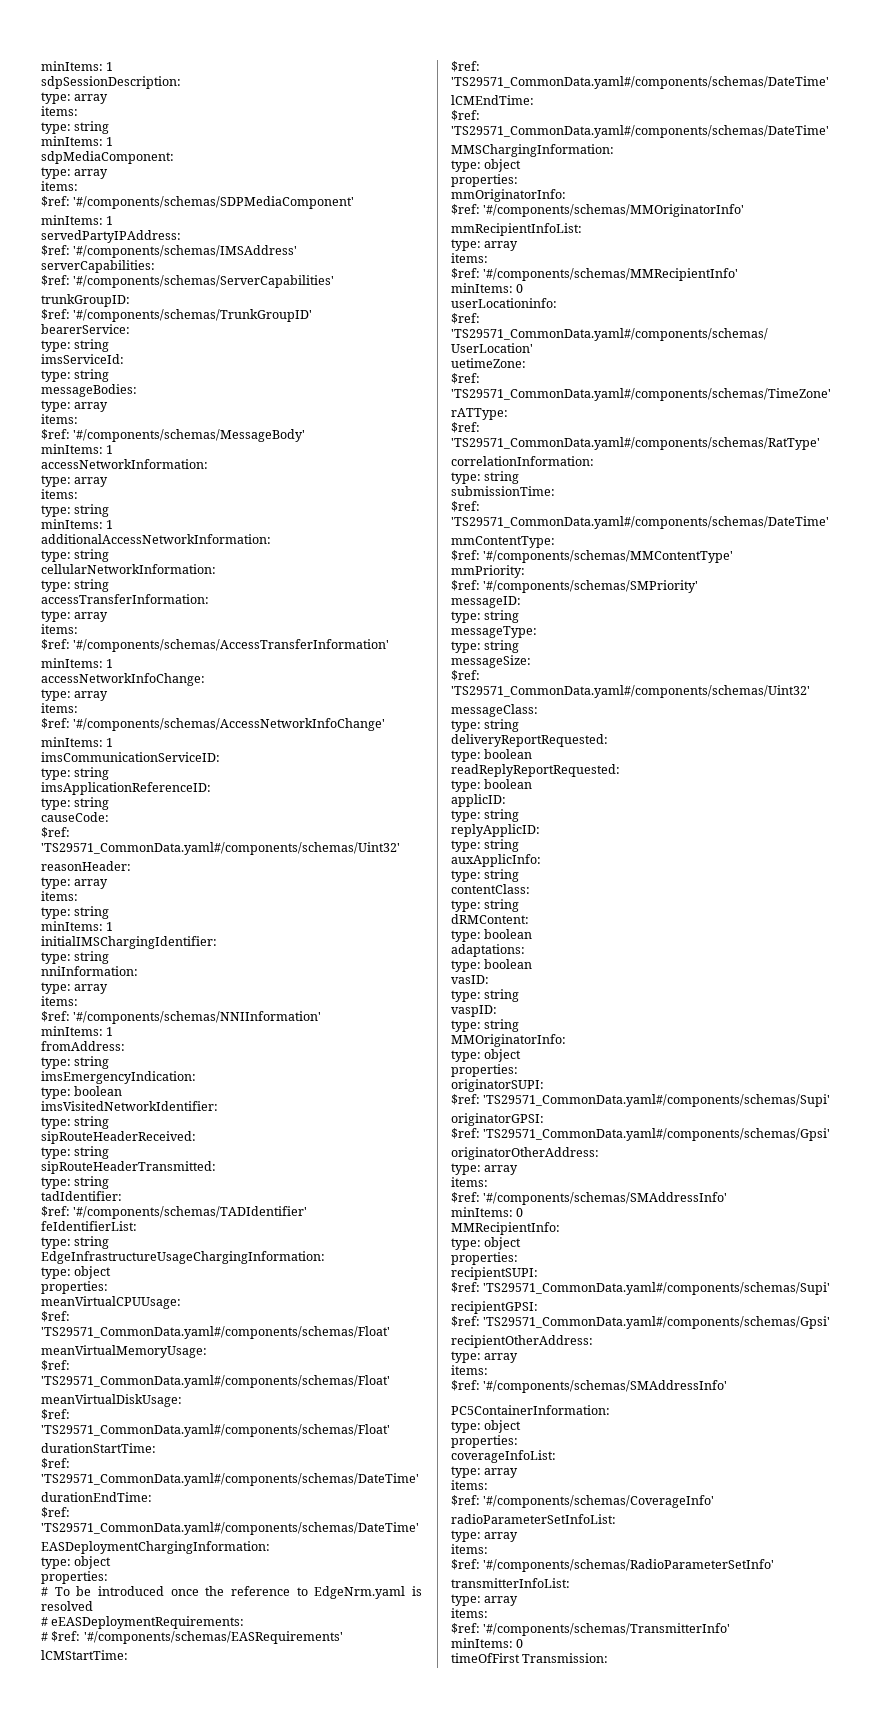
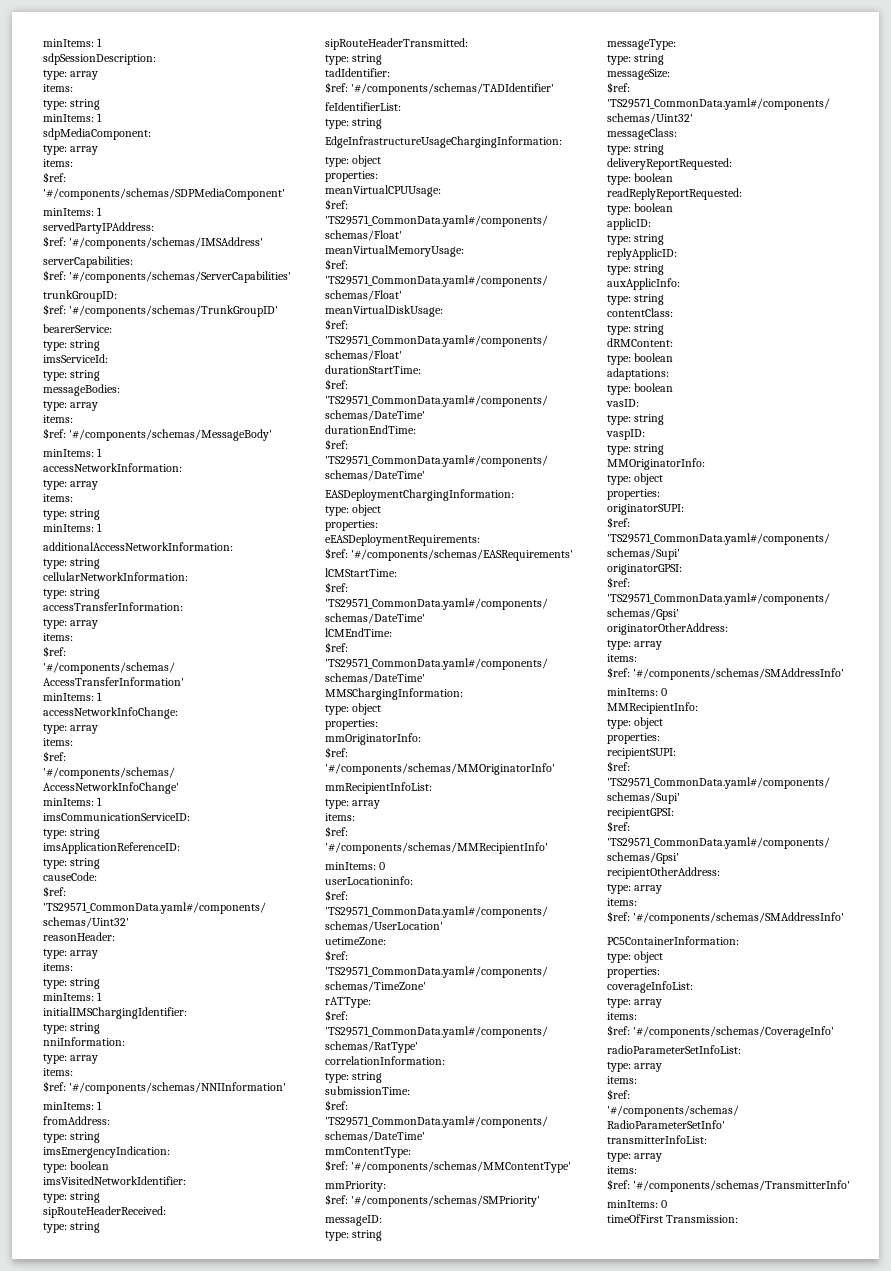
- # To be introduced once the reference to EdgeNrm.yaml is resolved
- # eEASDeploymentRequirements:
+ eEASDeploymentRequirements:
- # $ref: '#/components/schemas/EASRequirements'
+ $ref: '#/components/schemas/EASRequirements'

